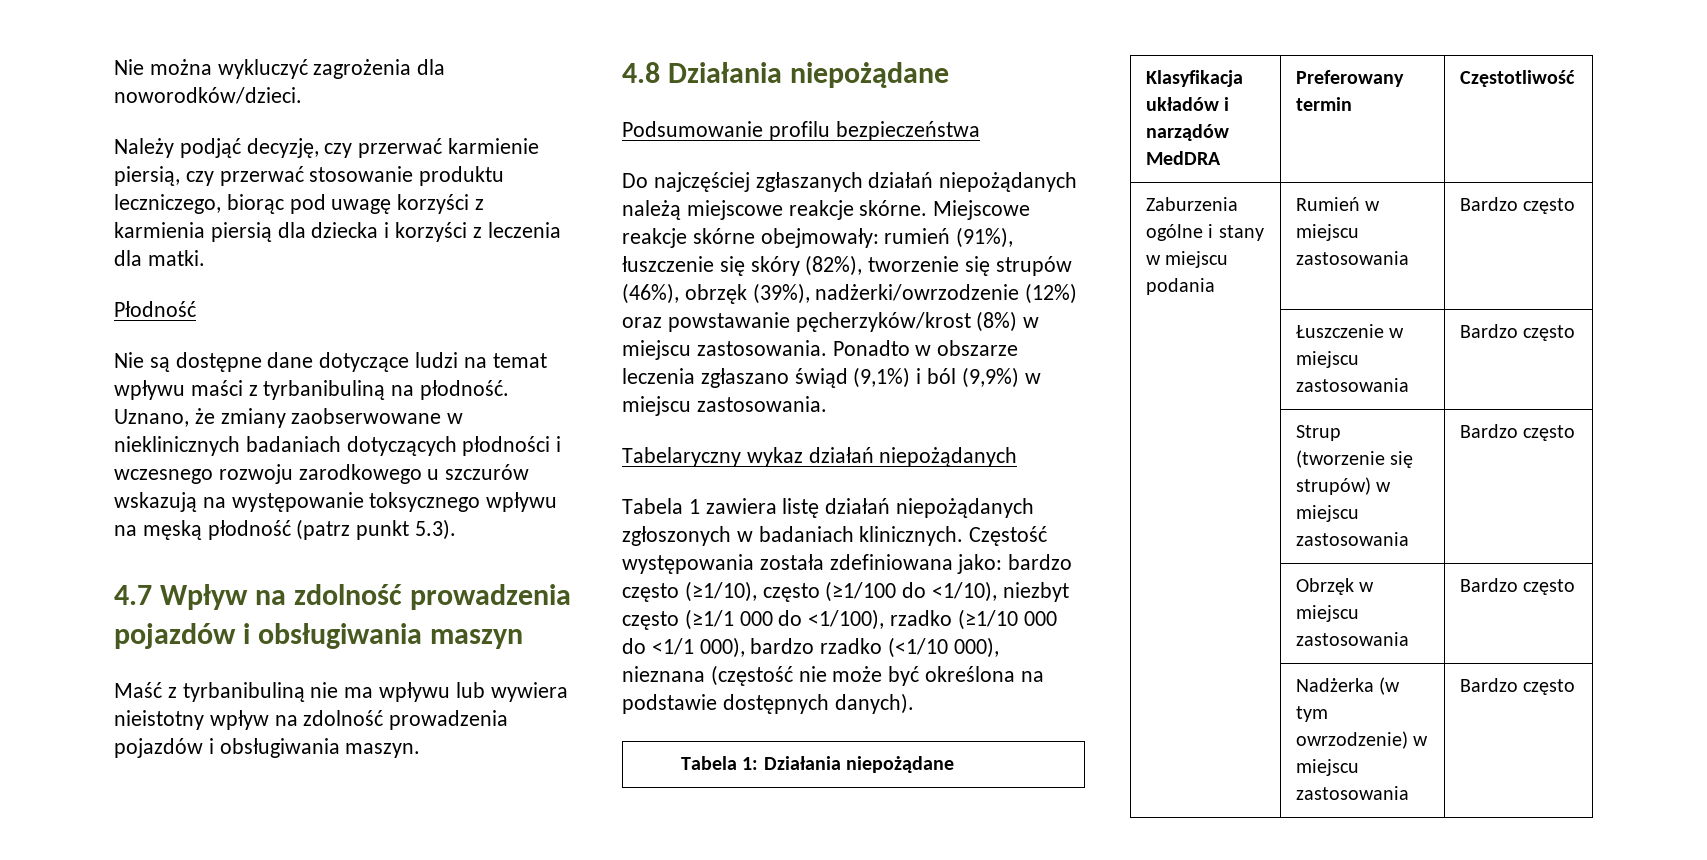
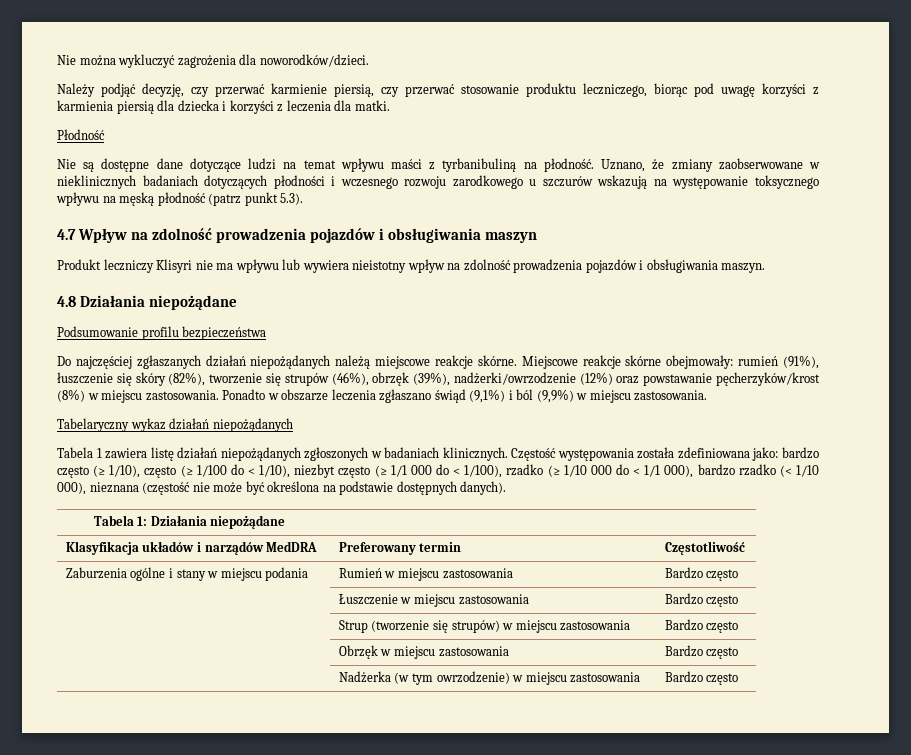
- Maść z tyrbanibuliną nie ma wpływu lub wywiera nieistotny wpływ na zdolność prowadzenia pojazdów i obsługiwania maszyn.
+ Produkt leczniczy Klisyri nie ma wpływu lub wywiera nieistotny wpływ na zdolność prowadzenia pojazdów i obsługiwania maszyn.
- Częstość występowania została zdefiniowana jako: bardzo często (≥1/10), często (≥1/100 do <1/10), niezbyt często (≥1/1 000 do <1/100), rzadko (≥1/10 000 do <1/1 000), bardzo rzadko (<1/10 000), nieznana (częstość nie może być określona na podstawie dostępnych danych).
+ Częstość występowania została zdefiniowana jako: bardzo często (≥ 1/10), często (≥ 1/100 do < 1/10), niezbyt często (≥ 1/1 000 do < 1/100), rzadko (≥ 1/10 000 do < 1/1 000), bardzo rzadko (< 1/10 000), nieznana (częstość nie może być określona na podstawie dostępnych danych).

